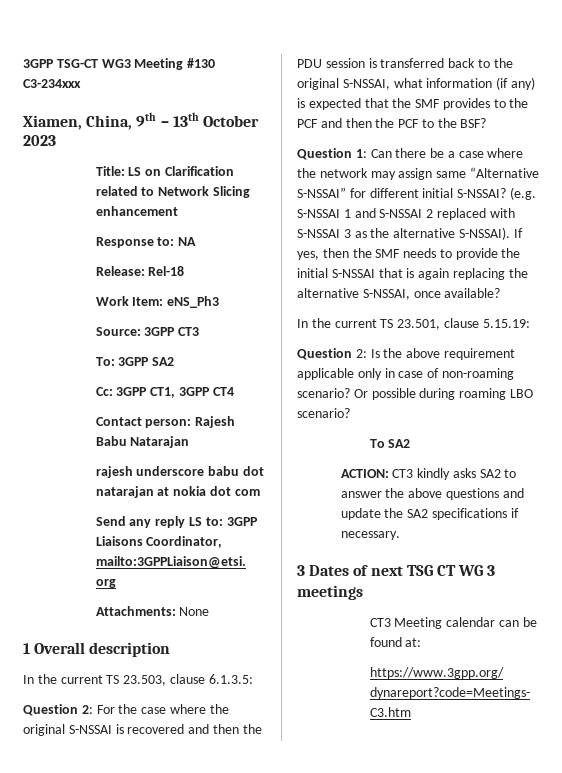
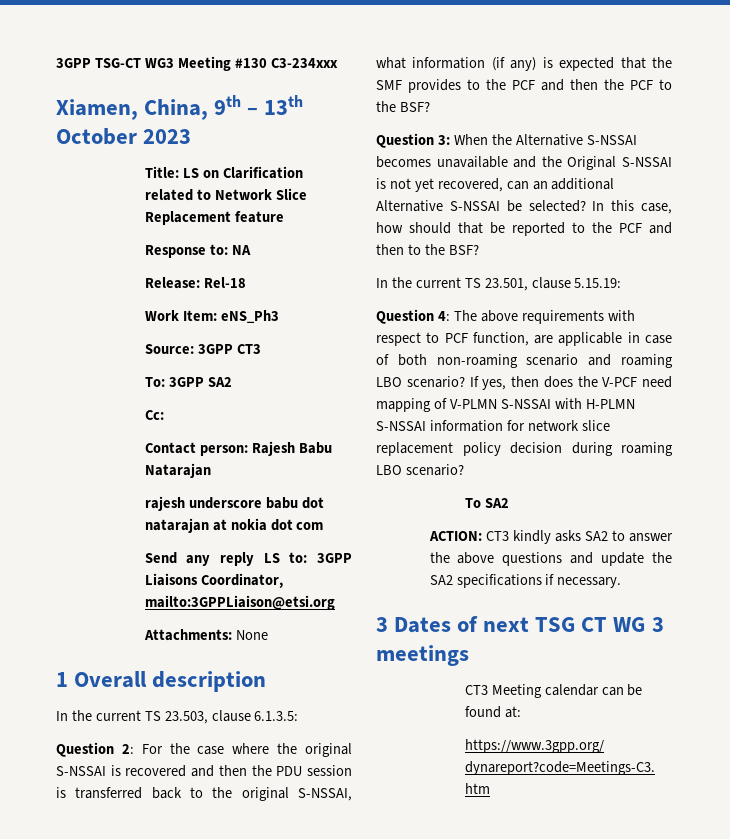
- Title: LS on Clarification related to Network Slicing enhancement
+ Title: LS on Clarification related to Network Slice Replacement feature
- Cc: 3GPP CT1, 3GPP CT4
+ Cc:
- Question 1: Can there be a case where the network may assign same “Alternative S-NSSAI” for different initial S-NSSAI? (e.g. S-NSSAI 1 and S-NSSAI 2 replaced with S-NSSAI 3 as the alternative S-NSSAI). If yes, then the SMF needs to provide the initial S-NSSAI that is again replacing the alternative S-NSSAI, once available?
+ Question 3: When the Alternative S-NSSAI becomes unavailable and the Original S-NSSAI is not yet recovered, can an additional Alternative S-NSSAI be selected? In this case, how should that be reported to the PCF and then to the BSF?
- Question 2: Is the above requirement applicable only in case of non-roaming scenario? Or possible during roaming LBO scenario?
+ Question 4: The above requirements with respect to PCF function, are applicable in case of both non-roaming scenario and roaming LBO scenario? If yes, then does the V-PCF need mapping of V-PLMN S-NSSAI with H-PLMN S-NSSAI information for network slice replacement policy decision during roaming LBO scenario?

